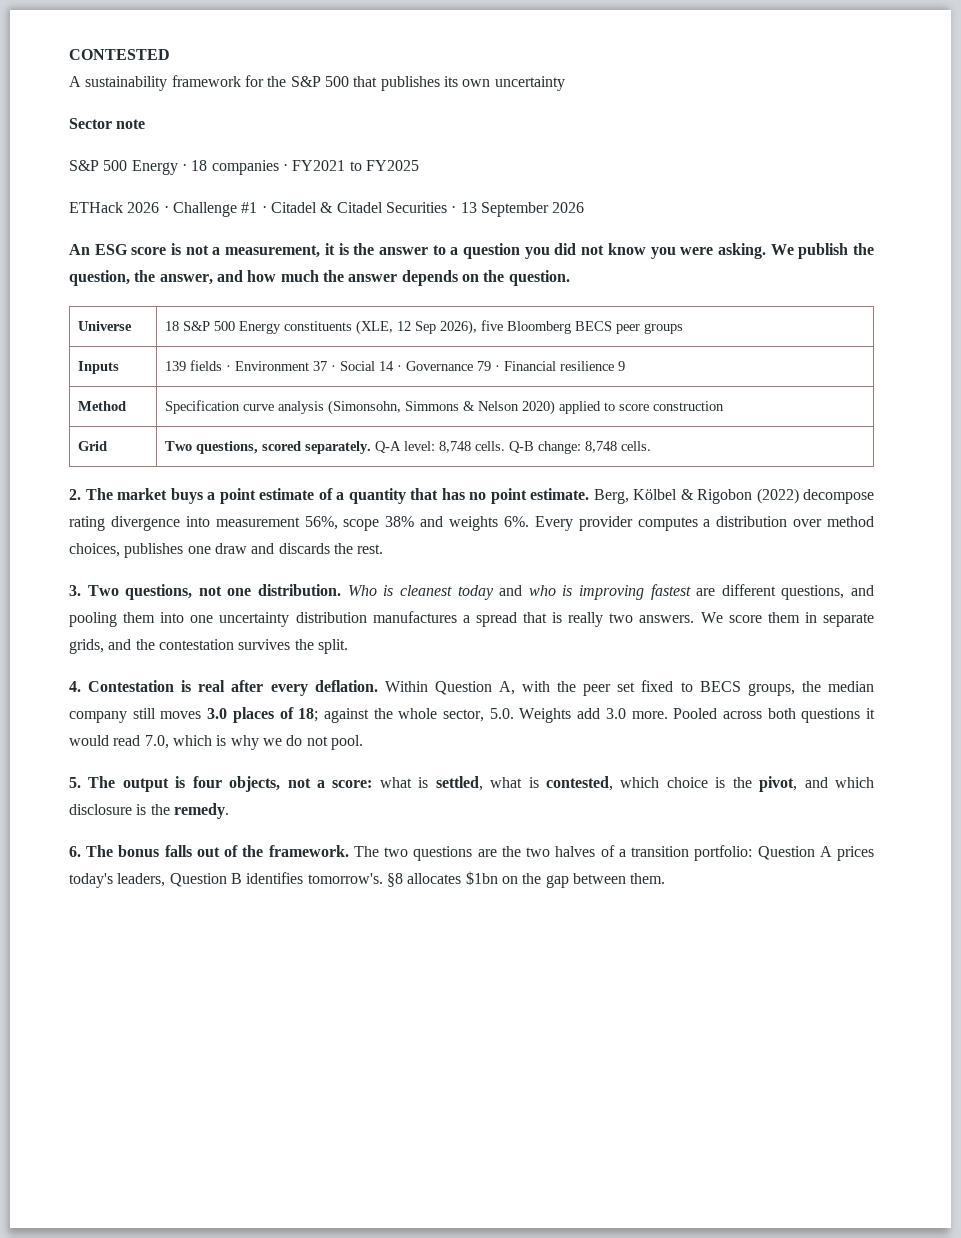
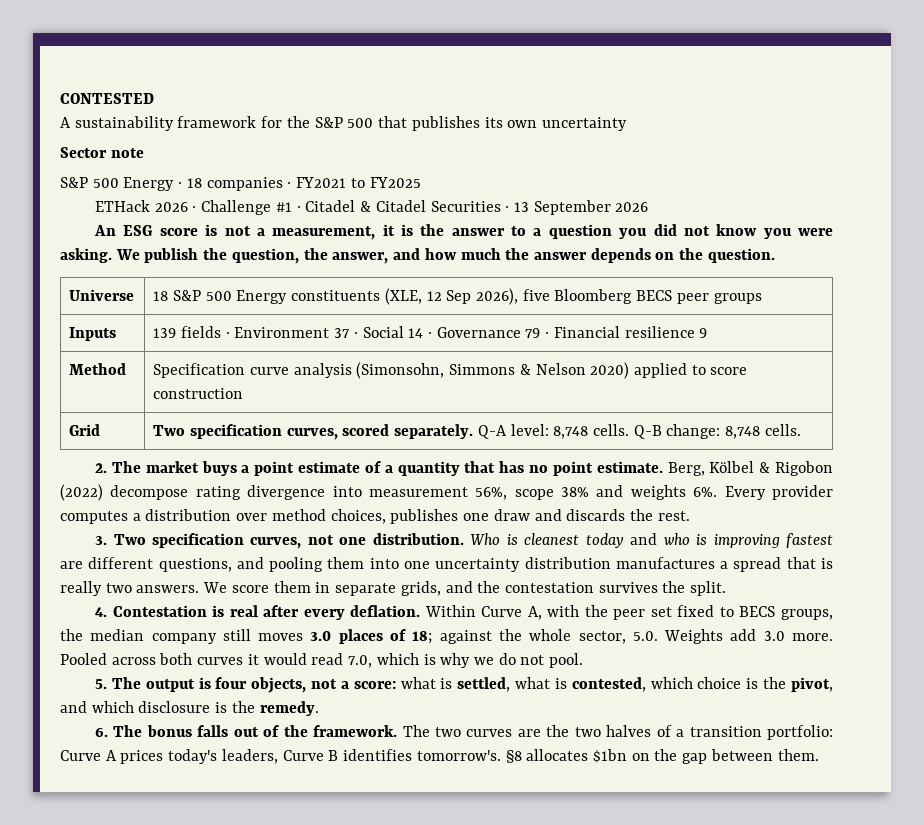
- Grid | Two questions, scored separately. Q-A level: 8,748 cells. Q-B change: 8,748 cells.
+ Grid | Two specification curves, scored separately. Q-A level: 8,748 cells. Q-B change: 8,748 cells.
- 3. Two questions, not one distribution.
+ 3. Two specification curves, not one distribution.
- Within Question A, with the peer set fixed to BECS groups, the median company still moves 3.0 places of 18; against the whole sector, 5.0. Weights add 3.0 more.
+ Within Curve A, with the peer set fixed to BECS groups, the median company still moves 3.0 places of 18; against the whole sector, 5.0. Weights add 3.0 more.
- Pooled across both questions it would read 7.0, which is why we do not pool.
+ Pooled across both curves it would read 7.0, which is why we do not pool.
- The two questions are the two halves of a transition portfolio: Question A prices today's leaders, Question B identifies tomorrow's.
+ The two curves are the two halves of a transition portfolio: Curve A prices today's leaders, Curve B identifies tomorrow's.

